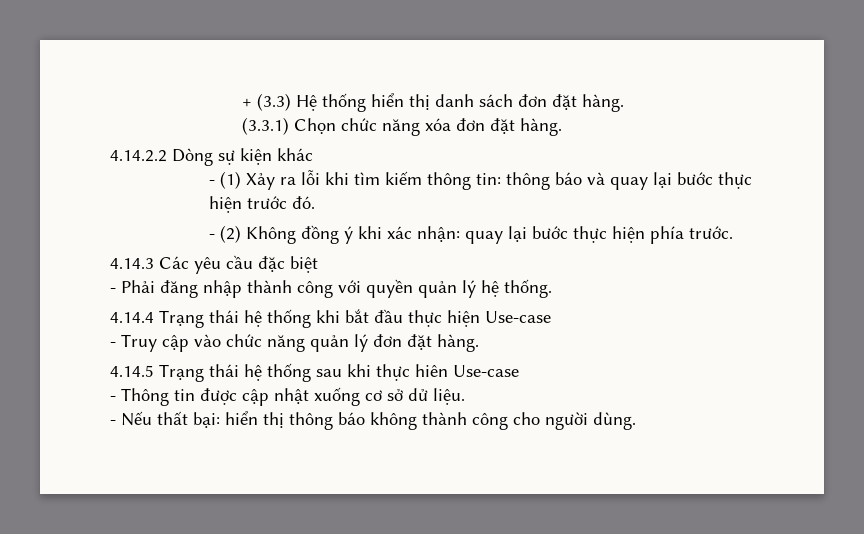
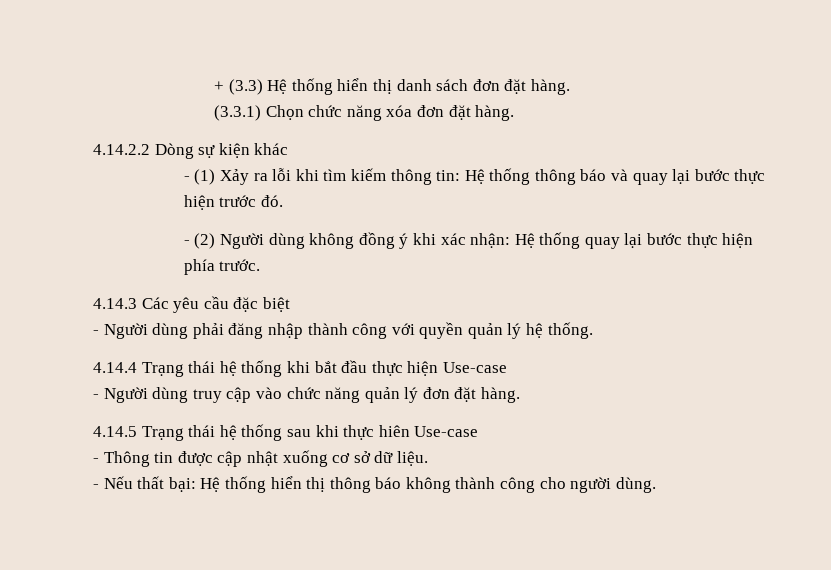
- - (1) Xảy ra lỗi khi tìm kiếm thông tin: thông báo và quay lại bước thực hiện trước đó.
+ - (1) Xảy ra lỗi khi tìm kiếm thông tin: Hệ thống thông báo và quay lại bước thực hiện trước đó.
- - (2) Không đồng ý khi xác nhận: quay lại bước thực hiện phía trước.
+ - (2) Người dùng không đồng ý khi xác nhận: Hệ thống quay lại bước thực hiện phía trước.
- - Phải đăng nhập thành công với quyền quản lý hệ thống.
+ - Người dùng phải đăng nhập thành công với quyền quản lý hệ thống.
- - Truy cập vào chức năng quản lý đơn đặt hàng.
+ - Người dùng truy cập vào chức năng quản lý đơn đặt hàng.
- - Thông tin được cập nhật xuống cơ sở dử liệu.
+ - Thông tin được cập nhật xuống cơ sở dữ liệu.
- - Nếu thất bại: hiển thị thông báo không thành công cho người dùng.
+ - Nếu thất bại: Hệ thống hiển thị thông báo không thành công cho người dùng.

